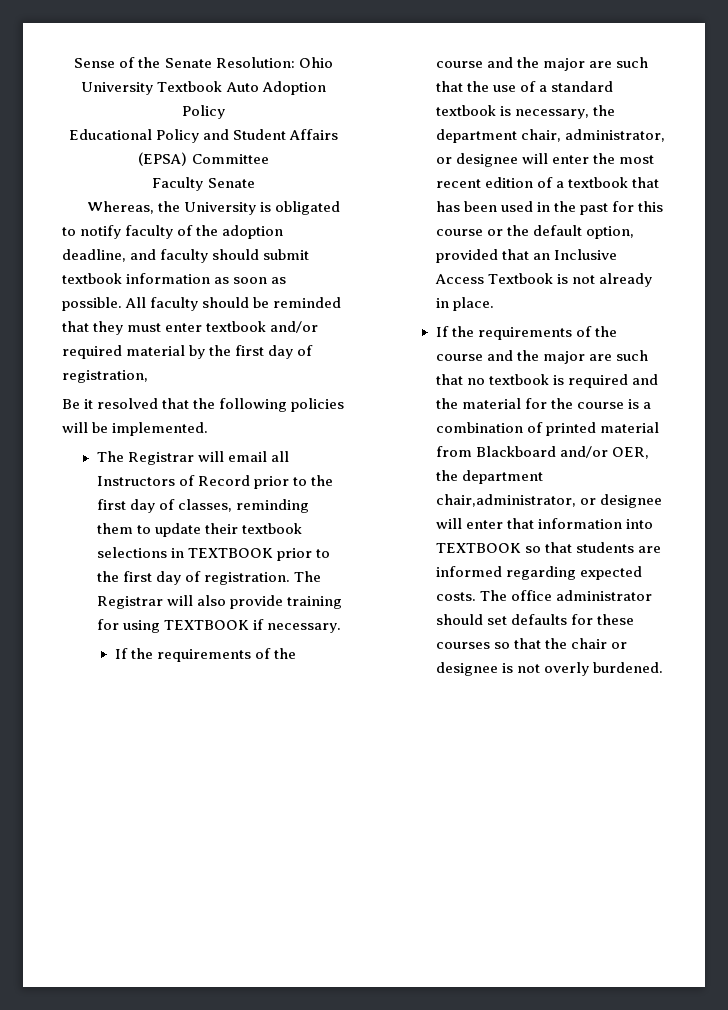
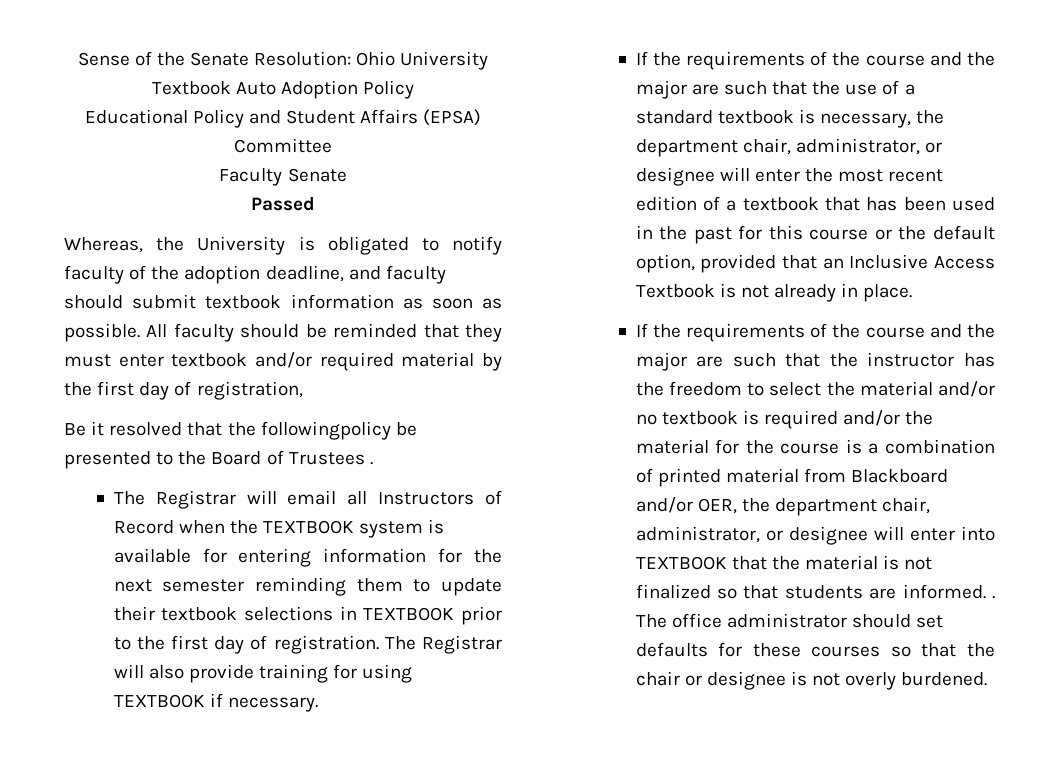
+ Passed
- Be it resolved that the following policies will be implemented.
+ Be it resolved that the followingpolicy be presented to the Board of Trustees .
- The Registrar will email all Instructors of Record prior to the first day of classes, reminding them to update their textbook selections in TEXTBOOK prior to the first day of registration.
+ The Registrar will email all Instructors of Record when the TEXTBOOK system is available for entering information for the next semester reminding them to update their textbook selections in TEXTBOOK prior to the first day of registration.
- If the requirements of the course and the major are such that no textbook is required and the material for the course is a combination of printed material from Blackboard and/or OER, the department chair,administrator, or designee will enter that information into TEXTBOOK so that students are informed regarding expected costs.
+ If the requirements of the course and the major are such that the instructor has the freedom to select the material and/or no textbook is required and/or the material for the course is a combination of printed material from Blackboard and/or OER, the department chair, administrator, or designee will enter into TEXTBOOK that the material is not finalized so that students are informed. .

